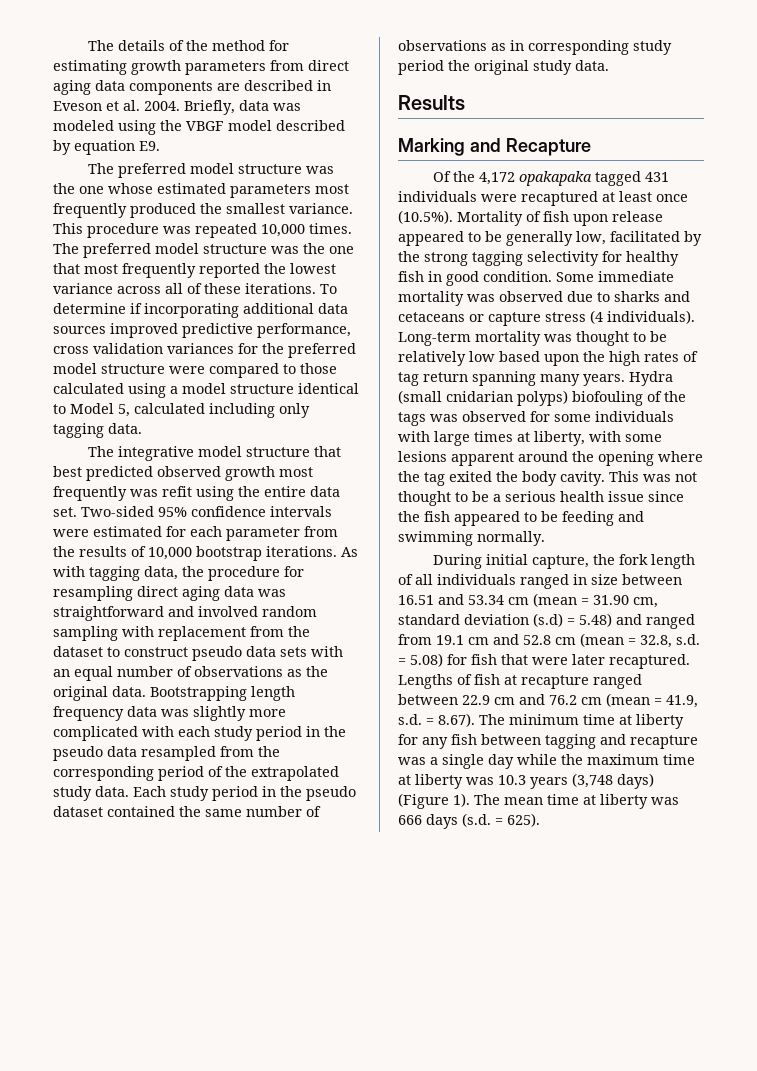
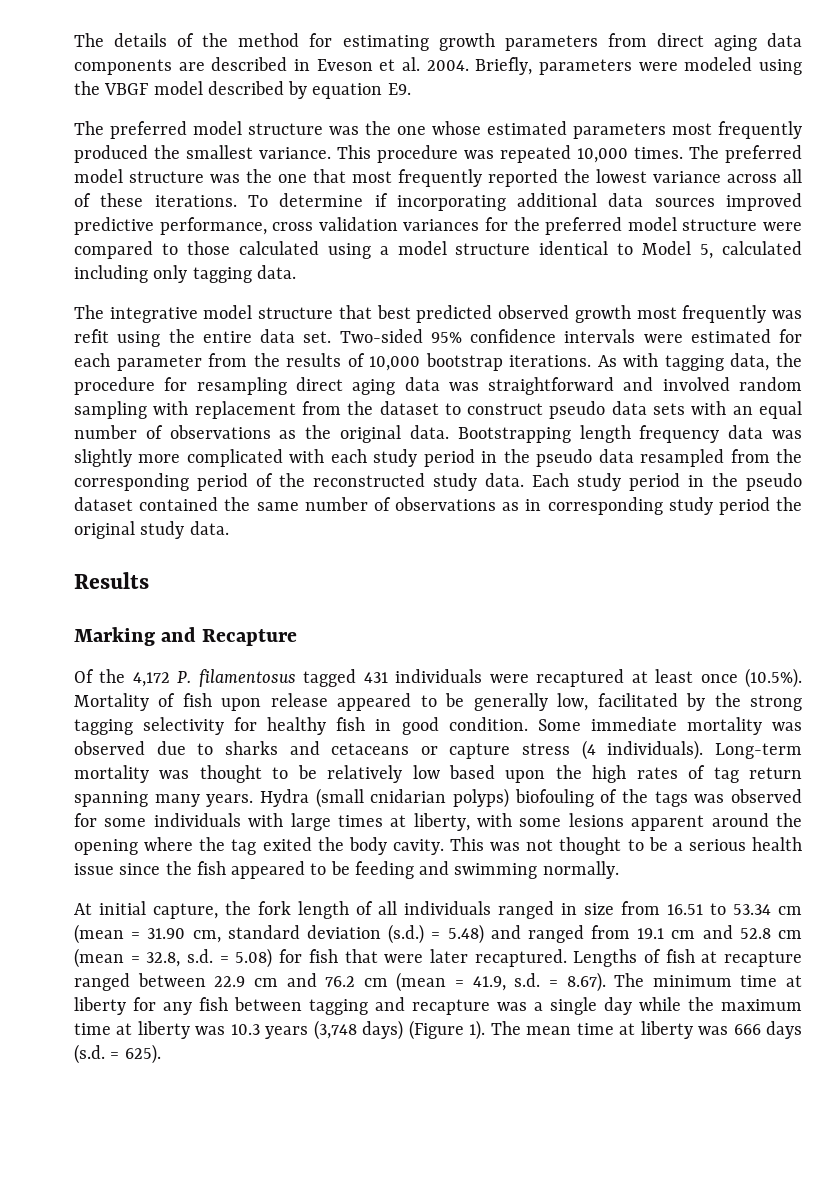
- Briefly, data was modeled using the VBGF model described by equation E9.
+ Briefly, parameters were modeled using the VBGF model described by equation E9.
- Bootstrapping length frequency data was slightly more complicated with each study period in the pseudo data resampled from the corresponding period of the extrapolated study data.
+ Bootstrapping length frequency data was slightly more complicated with each study period in the pseudo data resampled from the corresponding period of the reconstructed study data.
- Of the 4,172 opakapaka tagged 431 individuals were recaptured at least once (10.5%). Mortality of fish upon release appeared to be generally low, facilitated by the strong tagging selectivity for healthy fish in good condition.
+ Of the 4,172 P. filamentosus tagged 431 individuals were recaptured at least once (10.5%). Mortality of fish upon release appeared to be generally low, facilitated by the strong tagging selectivity for healthy fish in good condition.
- During initial capture, the fork length of all individuals ranged in size between 16.51 and 53.34 cm (mean = 31.90 cm, standard deviation (s.d) = 5.48) and ranged from 19.1 cm and 52.8 cm (mean = 32.8, s.d. = 5.08) for fish that were later recaptured.
+ At initial capture, the fork length of all individuals ranged in size from 16.51 to 53.34 cm (mean = 31.90 cm, standard deviation (s.d.) = 5.48) and ranged from 19.1 cm and 52.8 cm (mean = 32.8, s.d. = 5.08) for fish that were later recaptured.

